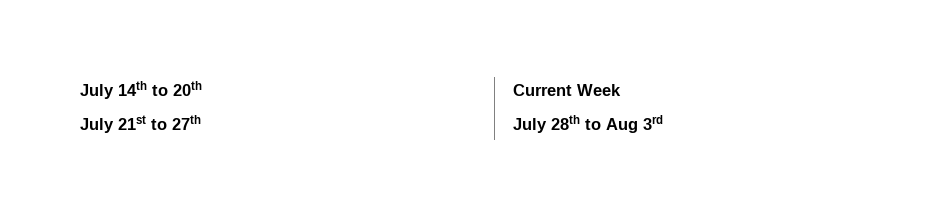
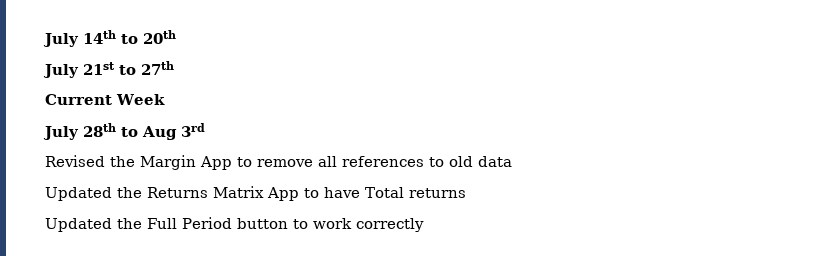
+ Revised the Margin App to remove all references to old data
+ Updated the Returns Matrix App to have Total returns
+ Updated the Full Period button to work correctly

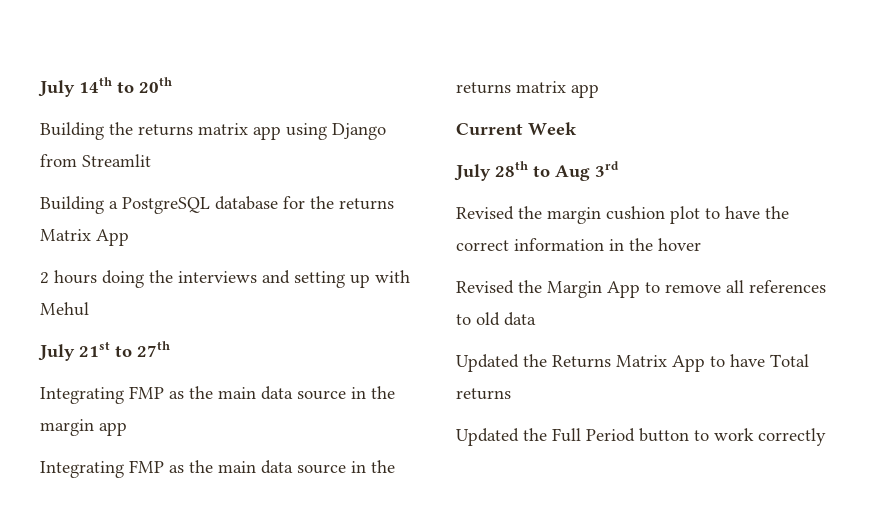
+ Building the returns matrix app using Django from Streamlit
+ Building a PostgreSQL database for the returns Matrix App
+ 2 hours doing the interviews and setting up with Mehul
  July 21st to 27th
+ Integrating FMP as the main data source in the margin app
+ Integrating FMP as the main data source in the returns matrix app
+ Revised the margin cushion plot to have the correct information in the hover

